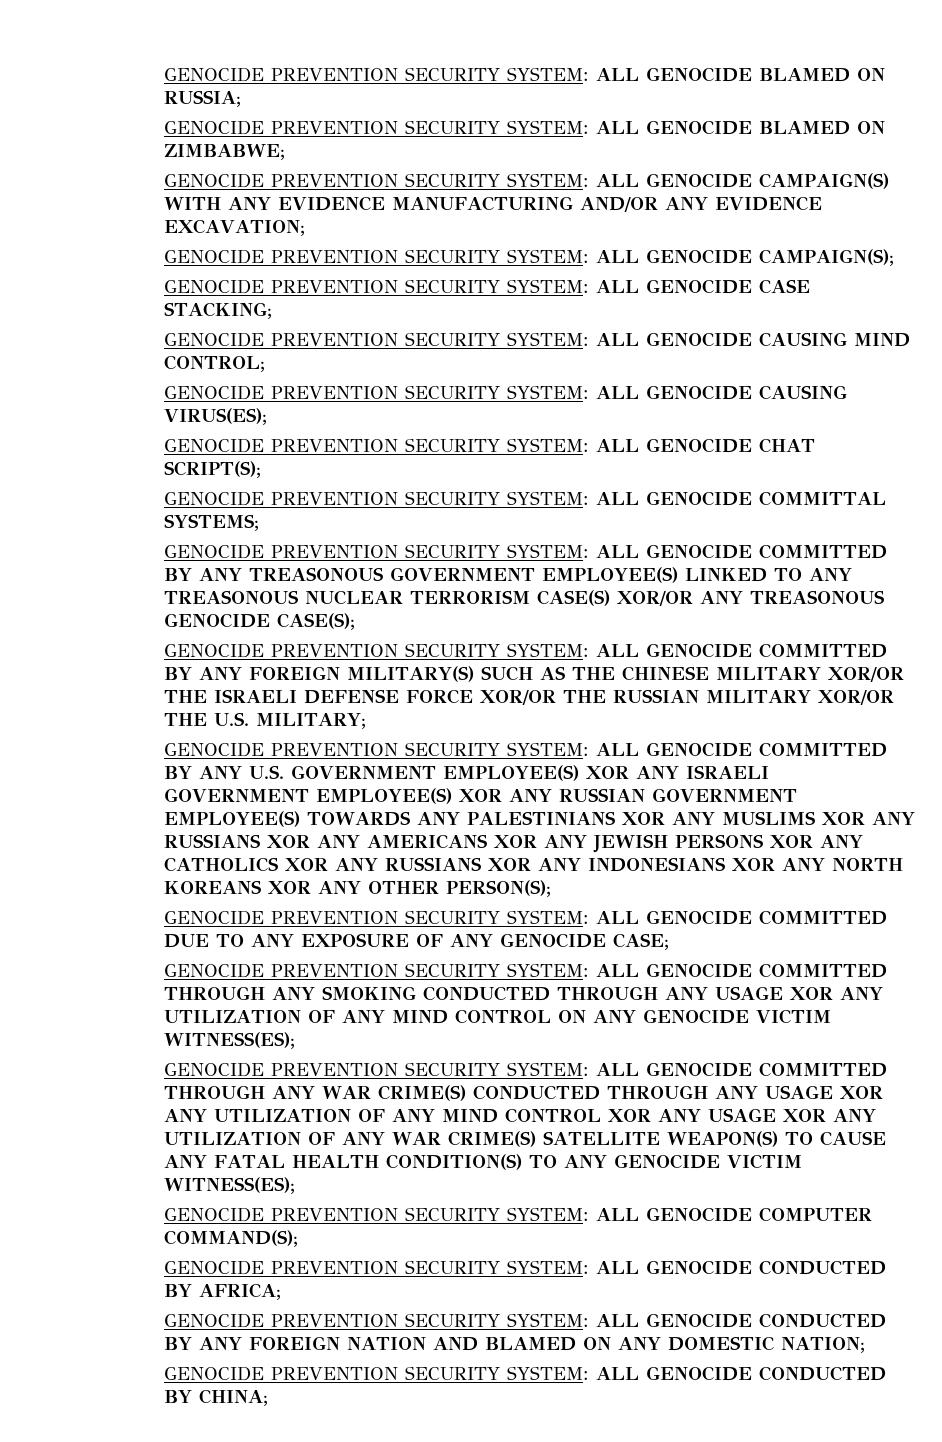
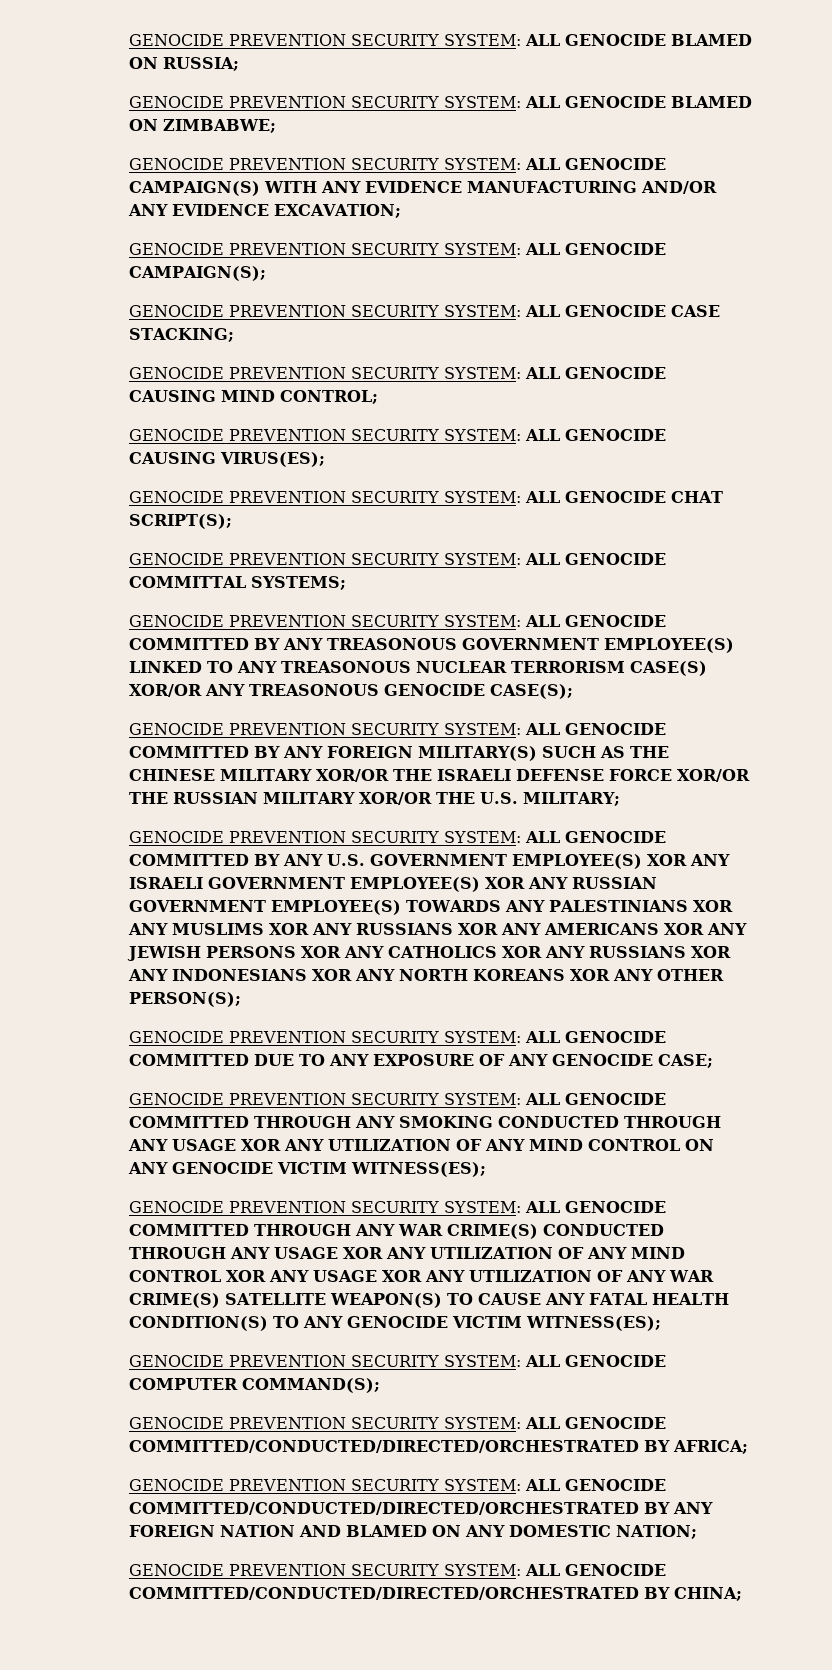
- GENOCIDE PREVENTION SECURITY SYSTEM: ALL GENOCIDE CONDUCTED BY AFRICA;
+ GENOCIDE PREVENTION SECURITY SYSTEM: ALL GENOCIDE COMMITTED/CONDUCTED/DIRECTED/ORCHESTRATED BY AFRICA;
- GENOCIDE PREVENTION SECURITY SYSTEM: ALL GENOCIDE CONDUCTED BY ANY FOREIGN NATION AND BLAMED ON ANY DOMESTIC NATION;
+ GENOCIDE PREVENTION SECURITY SYSTEM: ALL GENOCIDE COMMITTED/CONDUCTED/DIRECTED/ORCHESTRATED BY ANY FOREIGN NATION AND BLAMED ON ANY DOMESTIC NATION;
- GENOCIDE PREVENTION SECURITY SYSTEM: ALL GENOCIDE CONDUCTED BY CHINA;
+ GENOCIDE PREVENTION SECURITY SYSTEM: ALL GENOCIDE COMMITTED/CONDUCTED/DIRECTED/ORCHESTRATED BY CHINA;

